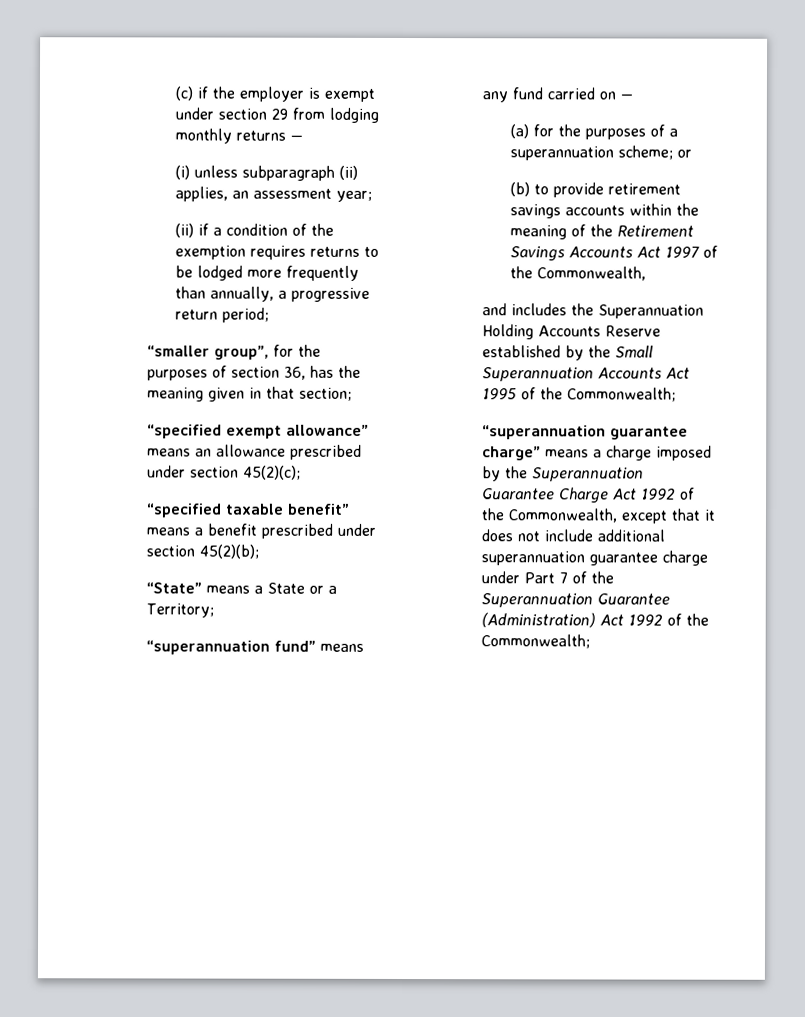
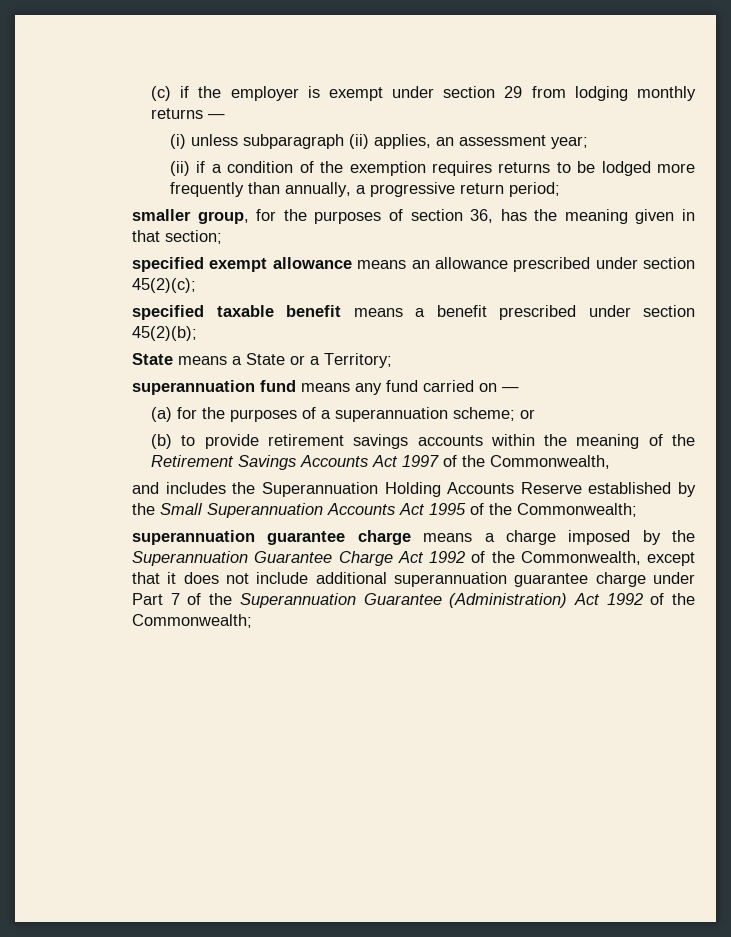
- “smaller group”, for the purposes of section 36, has the meaning given in that section;
+ smaller group, for the purposes of section 36, has the meaning given in that section;
- “specified exempt allowance” means an allowance prescribed under section 45(2)(c);
+ specified exempt allowance means an allowance prescribed under section 45(2)(c);
- “specified taxable benefit” means a benefit prescribed under section 45(2)(b);
+ specified taxable benefit means a benefit prescribed under section 45(2)(b);
- “State” means a State or a Territory;
+ State means a State or a Territory;
- “superannuation fund” means any fund carried on —
+ superannuation fund means any fund carried on —
- “superannuation guarantee charge” means a charge imposed by the Superannuation Guarantee Charge Act 1992 of the Commonwealth, except that it does not include additional superannuation guarantee charge under Part 7 of the Superannuation Guarantee (Administration) Act 1992 of the Commonwealth;
+ superannuation guarantee charge means a charge imposed by the Superannuation Guarantee Charge Act 1992 of the Commonwealth, except that it does not include additional superannuation guarantee charge under Part 7 of the Superannuation Guarantee (Administration) Act 1992 of the Commonwealth;

